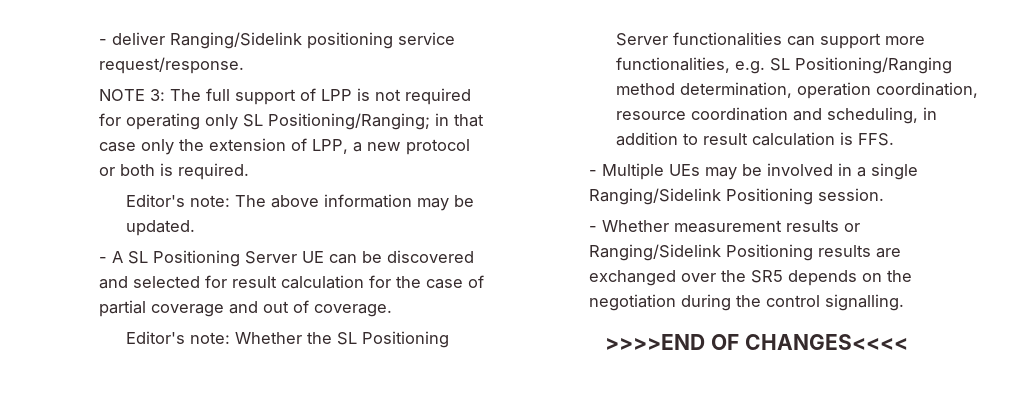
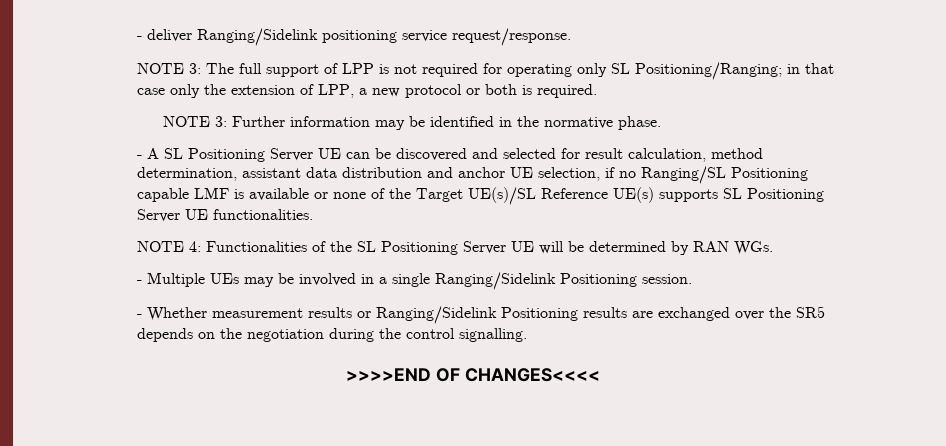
- Editor's note: The above information may be updated.
+ NOTE 3: Further information may be identified in the normative phase.
- - A SL Positioning Server UE can be discovered and selected for result calculation for the case of partial coverage and out of coverage.
- Editor's note: Whether the SL Positioning Server functionalities can support more functionalities, e.g. SL Positioning/Ranging method determination, operation coordination, resource coordination and scheduling, in addition to result calculation is FFS.
+ - A SL Positioning Server UE can be discovered and selected for result calculation, method determination, assistant data distribution and anchor UE selection, if no Ranging/SL Positioning capable LMF is available or none of the Target UE(s)/SL Reference UE(s) supports SL Positioning Server UE functionalities.
+ NOTE 4: Functionalities of the SL Positioning Server UE will be determined by RAN WGs.

